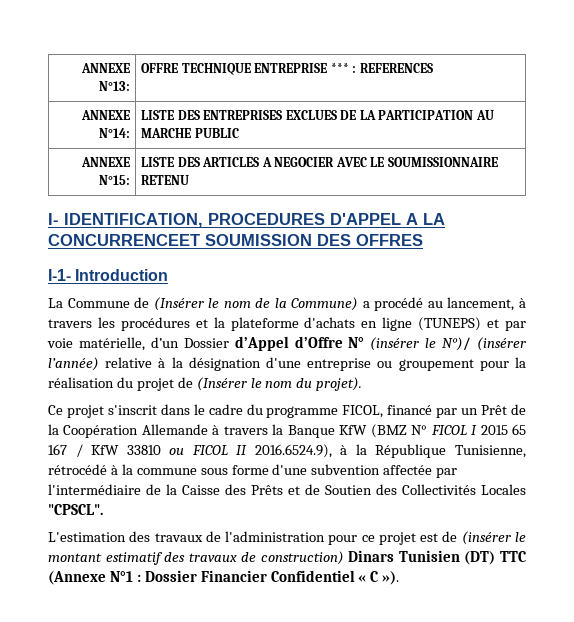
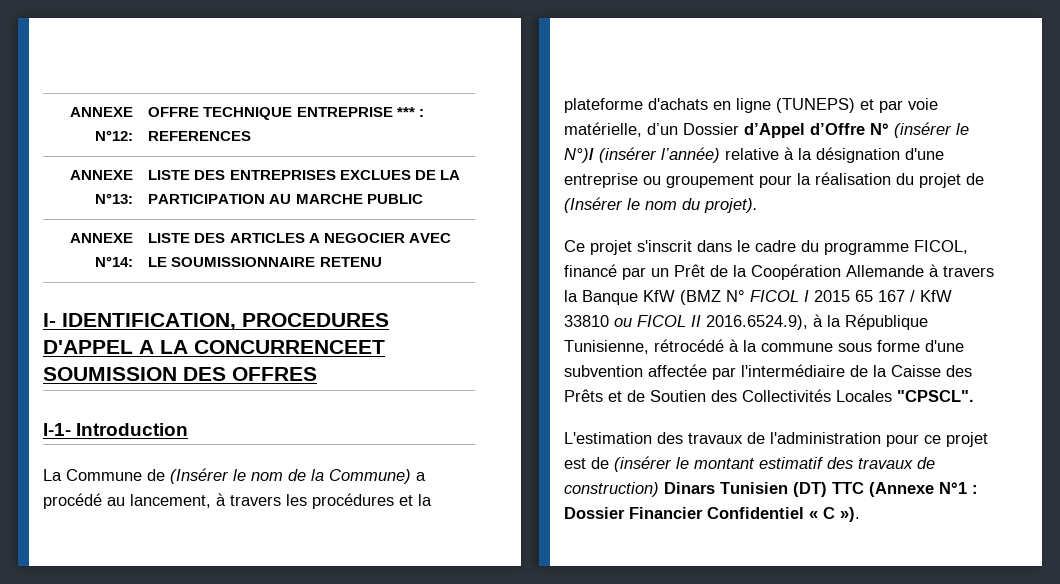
- ANNEXE N°13: | OFFRE TECHNIQUE ENTREPRISE *** : REFERENCES
+ ANNEXE N°12: | OFFRE TECHNIQUE ENTREPRISE *** : REFERENCES
- ANNEXE N°14: | LISTE DES ENTREPRISES EXCLUES DE LA PARTICIPATION AU MARCHE PUBLIC
+ ANNEXE N°13: | LISTE DES ENTREPRISES EXCLUES DE LA PARTICIPATION AU MARCHE PUBLIC
- ANNEXE N°15: | LISTE DES ARTICLES A NEGOCIER AVEC LE SOUMISSIONNAIRE RETENU
+ ANNEXE N°14: | LISTE DES ARTICLES A NEGOCIER AVEC LE SOUMISSIONNAIRE RETENU

